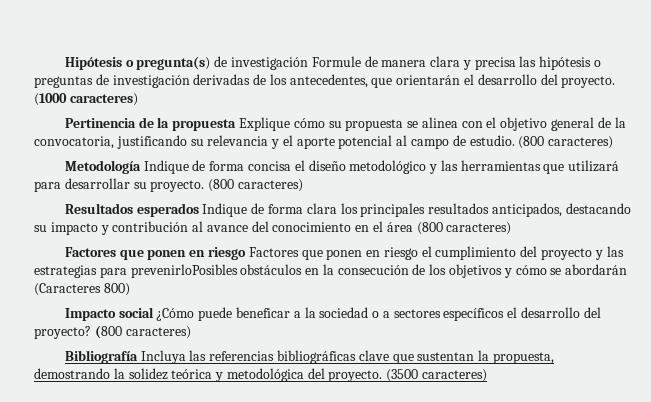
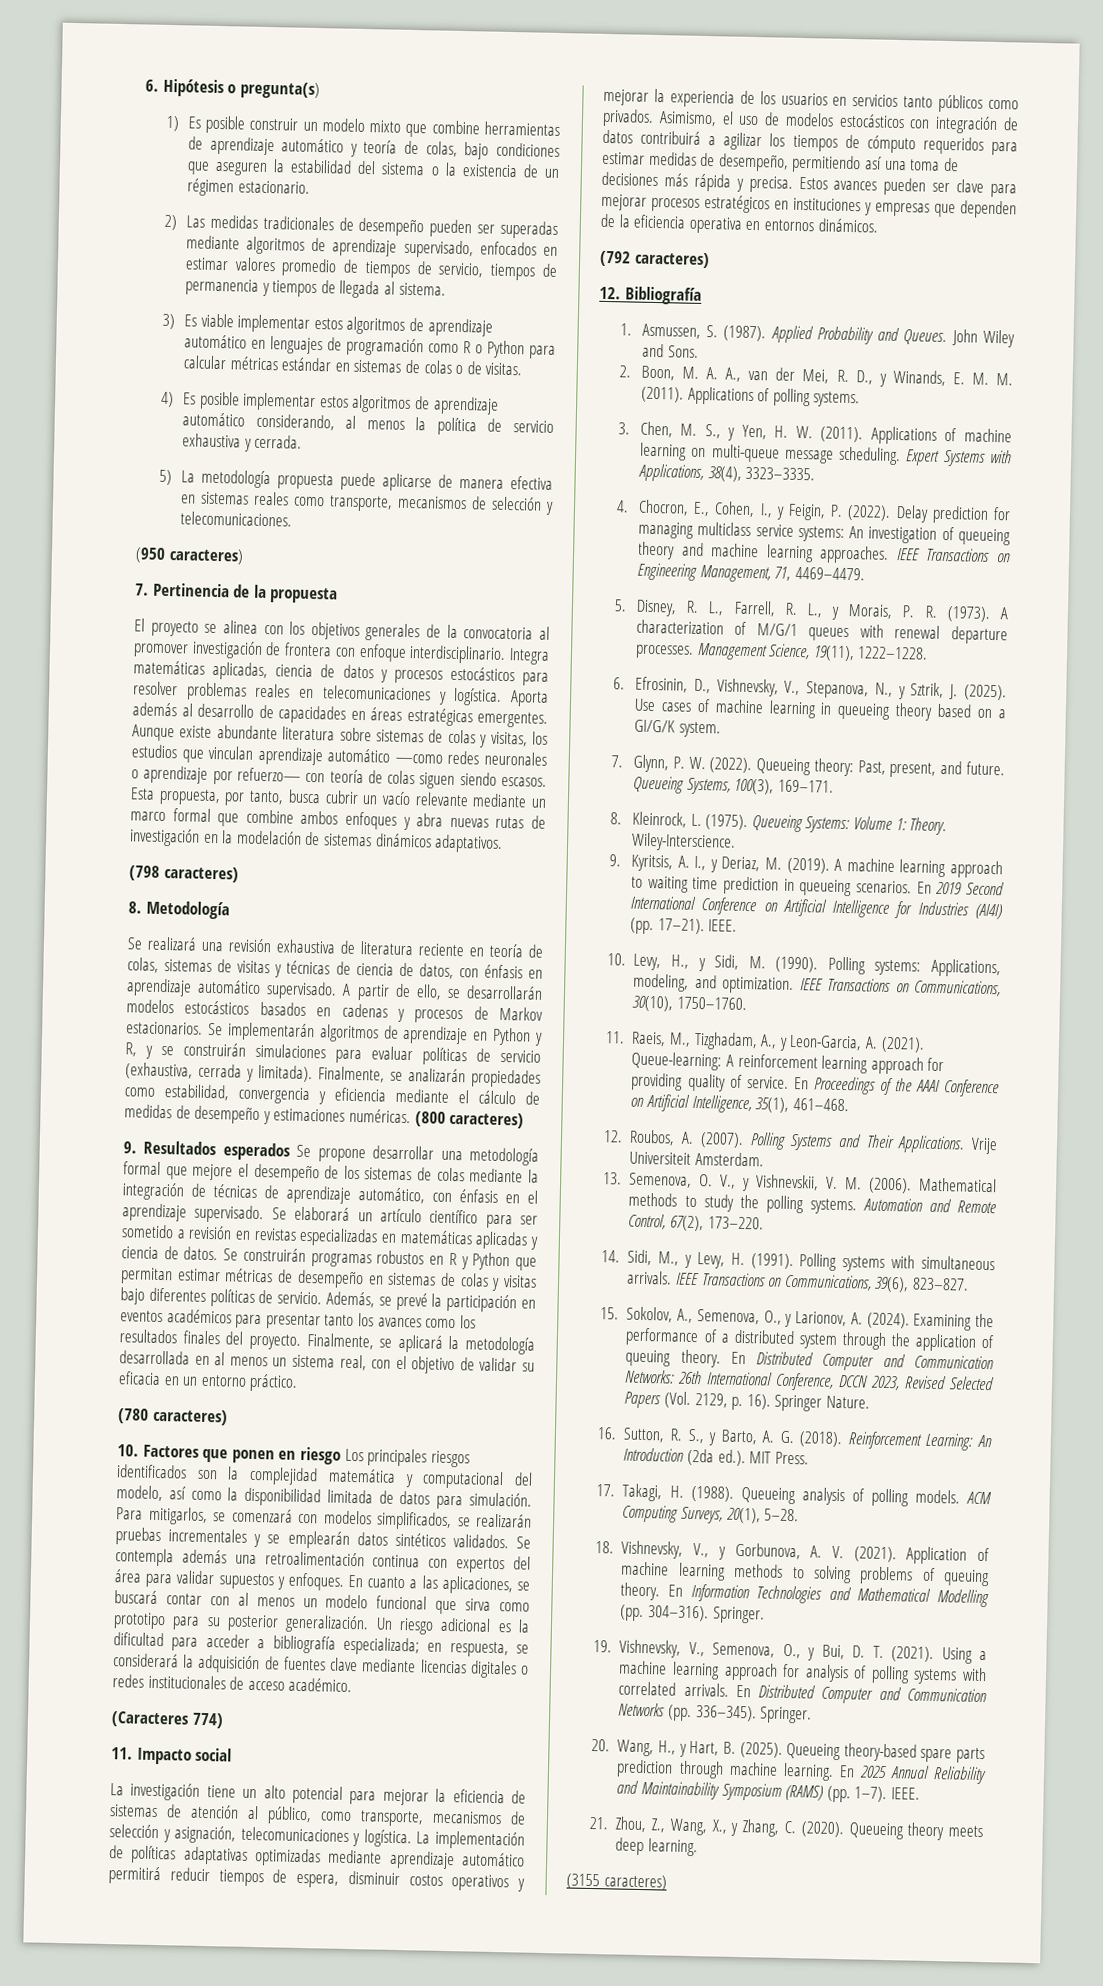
- Hipótesis o pregunta(s) de investigación Formule de manera clara y precisa las hipótesis o preguntas de investigación derivadas de los antecedentes, que orientarán el desarrollo del proyecto. (1000 caracteres)
- Pertinencia de la propuesta Explique cómo su propuesta se alinea con el objetivo general de la convocatoria, justificando su relevancia y el aporte potencial al campo de estudio. (800 caracteres)
- Metodología Indique de forma concisa el diseño metodológico y las herramientas que utilizará para desarrollar su proyecto. (800 caracteres)
- Resultados esperados Indique de forma clara los principales resultados anticipados, destacando su impacto y contribución al avance del conocimiento en el área (800 caracteres)
- Factores que ponen en riesgo Factores que ponen en riesgo el cumplimiento del proyecto y las estrategias para prevenirloPosibles obstáculos en la consecución de los objetivos y cómo se abordarán (Caracteres 800)
- Impacto social ¿Cómo puede beneficar a la sociedad o a sectores específicos el desarrollo del proyecto? (800 caracteres)
- Bibliografía Incluya las referencias bibliográficas clave que sustentan la propuesta, demostrando la solidez teórica y metodológica del proyecto. (3500 caracteres)
+ 6. Hipótesis o pregunta(s)
+ 1) Es posible construir un modelo mixto que combine herramientas de aprendizaje automático y teoría de colas, bajo condiciones que aseguren la estabilidad del sistema o la existencia de un régimen estacionario.
+ 2) Las medidas tradicionales de desempeño pueden ser superadas mediante algoritmos de aprendizaje supervisado, enfocados en estimar valores promedio de tiempos de servicio, tiempos de permanencia y tiempos de llegada al sistema.
+ 3) Es viable implementar estos algoritmos de aprendizaje automático en lenguajes de programación como R o Python para calcular métricas estándar en sistemas de colas o de visitas.
+ 4) Es posible implementar estos algoritmos de aprendizaje automático considerando, al menos la política de servicio exhaustiva y cerrada.
+ 5) La metodología propuesta puede aplicarse de manera efectiva en sistemas reales como transporte, mecanismos de selección y telecomunicaciones.
+ (950 caracteres)
+ 7. Pertinencia de la propuesta
+ El proyecto se alinea con los objetivos generales de la convocatoria al promover investigación de frontera con enfoque interdisciplinario. Integra matemáticas aplicadas, ciencia de datos y procesos estocásticos para resolver problemas reales en telecomunicaciones y logística. Aporta además al desarrollo de capacidades en áreas estratégicas emergentes. Aunque existe abundante literatura sobre sistemas de colas y visitas, los estudios que vinculan aprendizaje automático —como redes neuronales o aprendizaje por refuerzo— con teoría de colas siguen siendo escasos. Esta propuesta, por tanto, busca cubrir un vacío relevante mediante un marco formal que combine ambos enfoques y abra nuevas rutas de investigación en la modelación de sistemas dinámicos adaptativos.
+ (798 caracteres)
+ 8. Metodología
+ Se realizará una revisión exhaustiva de literatura reciente en teoría de colas, sistemas de visitas y técnicas de ciencia de datos, con énfasis en aprendizaje automático supervisado. A partir de ello, se desarrollarán modelos estocásticos basados en cadenas y procesos de Markov estacionarios. Se implementarán algoritmos de aprendizaje en Python y R, y se construirán simulaciones para evaluar políticas de servicio (exhaustiva, cerrada y limitada). Finalmente, se analizarán propiedades como estabilidad, convergencia y eficiencia mediante el cálculo de medidas de desempeño y estimaciones numéricas. (800 caracteres)
+ 9. Resultados esperados Se propone desarrollar una metodología formal que mejore el desempeño de los sistemas de colas mediante la integración de técnicas de aprendizaje automático, con énfasis en el aprendizaje supervisado. Se elaborará un artículo científico para ser sometido a revisión en revistas especializadas en matemáticas aplicadas y ciencia de datos. Se construirán programas robustos en R y Python que permitan estimar métricas de desempeño en sistemas de colas y visitas bajo diferentes políticas de servicio. Además, se prevé la participación en eventos académicos para presentar tanto los avances como los resultados finales del proyecto. Finalmente, se aplicará la metodología desarrollada en al menos un sistema real, con el objetivo de validar su eficacia en un entorno práctico.
+ (780 caracteres)
+ 10. Factores que ponen en riesgo Los principales riesgos identificados son la complejidad matemática y computacional del modelo, así como la disponibilidad limitada de datos para simulación. Para mitigarlos, se comenzará con modelos simplificados, se realizarán pruebas incrementales y se emplearán datos sintéticos validados. Se contempla además una retroalimentación continua con expertos del área para validar supuestos y enfoques. En cuanto a las aplicaciones, se buscará contar con al menos un modelo funcional que sirva como prototipo para su posterior generalización. Un riesgo adicional es la dificultad para acceder a bibliografía especializada; en respuesta, se considerará la adquisición de fuentes clave mediante licencias digitales o redes institucionales de acceso académico.
+ (Caracteres 774)
+ 11. Impacto social
+ La investigación tiene un alto potencial para mejorar la eficiencia de sistemas de atención al público, como transporte, mecanismos de selección y asignación, telecomunicaciones y logística. La implementación de políticas adaptativas optimizadas mediante aprendizaje automático permitirá reducir tiempos de espera, disminuir costos operativos y mejorar la experiencia de los usuarios en servicios tanto públicos como privados. Asimismo, el uso de modelos estocásticos con integración de datos contribuirá a agilizar los tiempos de cómputo requeridos para estimar medidas de desempeño, permitiendo así una toma de decisiones más rápida y precisa. Estos avances pueden ser clave para mejorar procesos estratégicos en instituciones y empresas que dependen de la eficiencia operativa en entornos dinámicos.
+ (792 caracteres)
+ 12. Bibliografía
+ 1. Asmussen, S. (1987). Applied Probability and Queues. John Wiley and Sons.
+ 2. Boon, M. A. A., van der Mei, R. D., y Winands, E. M. M. (2011). Applications of polling systems.
+ 3. Chen, M. S., y Yen, H. W. (2011). Applications of machine learning on multi-queue message scheduling. Expert Systems with Applications, 38(4), 3323–3335.
+ 4. Chocron, E., Cohen, I., y Feigin, P. (2022). Delay prediction for managing multiclass service systems: An investigation of queueing theory and machine learning approaches. IEEE Transactions on Engineering Management, 71, 4469–4479.
+ 5. Disney, R. L., Farrell, R. L., y Morais, P. R. (1973). A characterization of M/G/1 queues with renewal departure processes. Management Science, 19(11), 1222–1228.
+ 6. Efrosinin, D., Vishnevsky, V., Stepanova, N., y Sztrik, J. (2025). Use cases of machine learning in queueing theory based on a GI/G/K system.
+ 7. Glynn, P. W. (2022). Queueing theory: Past, present, and future. Queueing Systems, 100(3), 169–171.
+ 8. Kleinrock, L. (1975). Queueing Systems: Volume 1: Theory. Wiley-Interscience.
+ 9. Kyritsis, A. I., y Deriaz, M. (2019). A machine learning approach to waiting time prediction in queueing scenarios. En 2019 Second International Conference on Artificial Intelligence for Industries (AI4I) (pp. 17–21). IEEE.
+ 10. Levy, H., y Sidi, M. (1990). Polling systems: Applications, modeling, and optimization. IEEE Transactions on Communications, 30(10), 1750–1760.
+ 11. Raeis, M., Tizghadam, A., y Leon-Garcia, A. (2021). Queue-learning: A reinforcement learning approach for providing quality of service. En Proceedings of the AAAI Conference on Artificial Intelligence, 35(1), 461–468.
+ 12. Roubos, A. (2007). Polling Systems and Their Applications. Vrije Universiteit Amsterdam.
+ 13. Semenova, O. V., y Vishnevskii, V. M. (2006). Mathematical methods to study the polling systems. Automation and Remote Control, 67(2), 173–220.
+ 14. Sidi, M., y Levy, H. (1991). Polling systems with simultaneous arrivals. IEEE Transactions on Communications, 39(6), 823–827.
+ 15. Sokolov, A., Semenova, O., y Larionov, A. (2024). Examining the performance of a distributed system through the application of queuing theory. En Distributed Computer and Communication Networks: 26th International Conference, DCCN 2023, Revised Selected Papers (Vol. 2129, p. 16). Springer Nature.
+ 16. Sutton, R. S., y Barto, A. G. (2018). Reinforcement Learning: An Introduction (2da ed.). MIT Press.
+ 17. Takagi, H. (1988). Queueing analysis of polling models. ACM Computing Surveys, 20(1), 5–28.
+ 18. Vishnevsky, V., y Gorbunova, A. V. (2021). Application of machine learning methods to solving problems of queuing theory. En Information Technologies and Mathematical Modelling (pp. 304–316). Springer.
+ 19. Vishnevsky, V., Semenova, O., y Bui, D. T. (2021). Using a machine learning approach for analysis of polling systems with correlated arrivals. En Distributed Computer and Communication Networks (pp. 336–345). Springer.
+ 20. Wang, H., y Hart, B. (2025). Queueing theory-based spare parts prediction through machine learning. En 2025 Annual Reliability and Maintainability Symposium (RAMS) (pp. 1–7). IEEE.
+ 21. Zhou, Z., Wang, X., y Zhang, C. (2020). Queueing theory meets deep learning.
+ (3155 caracteres)

